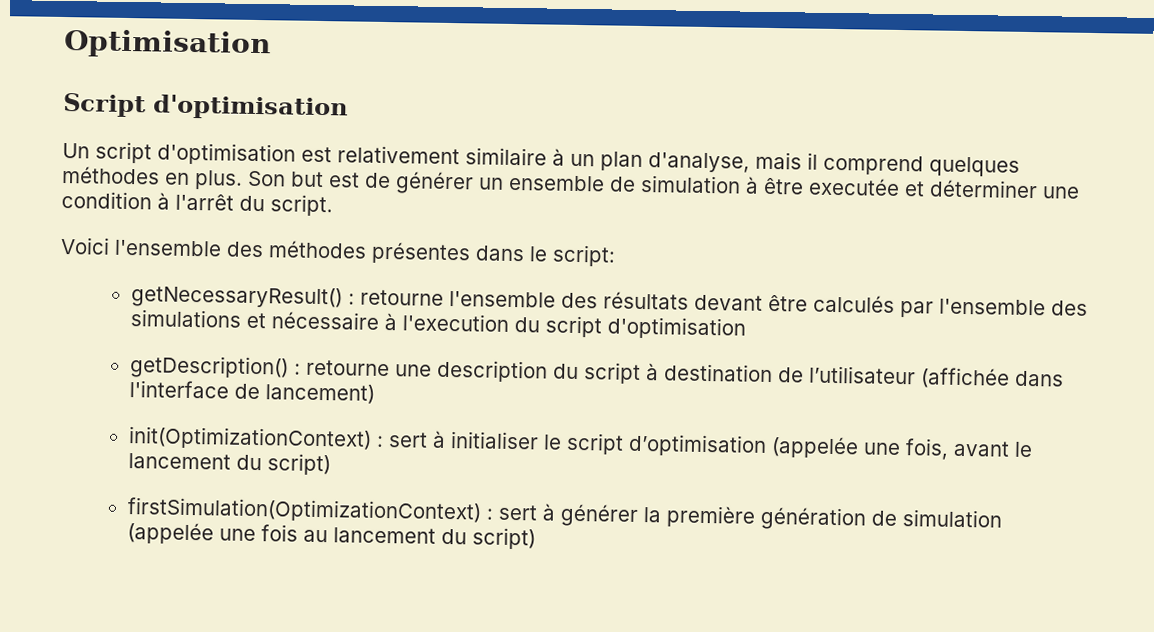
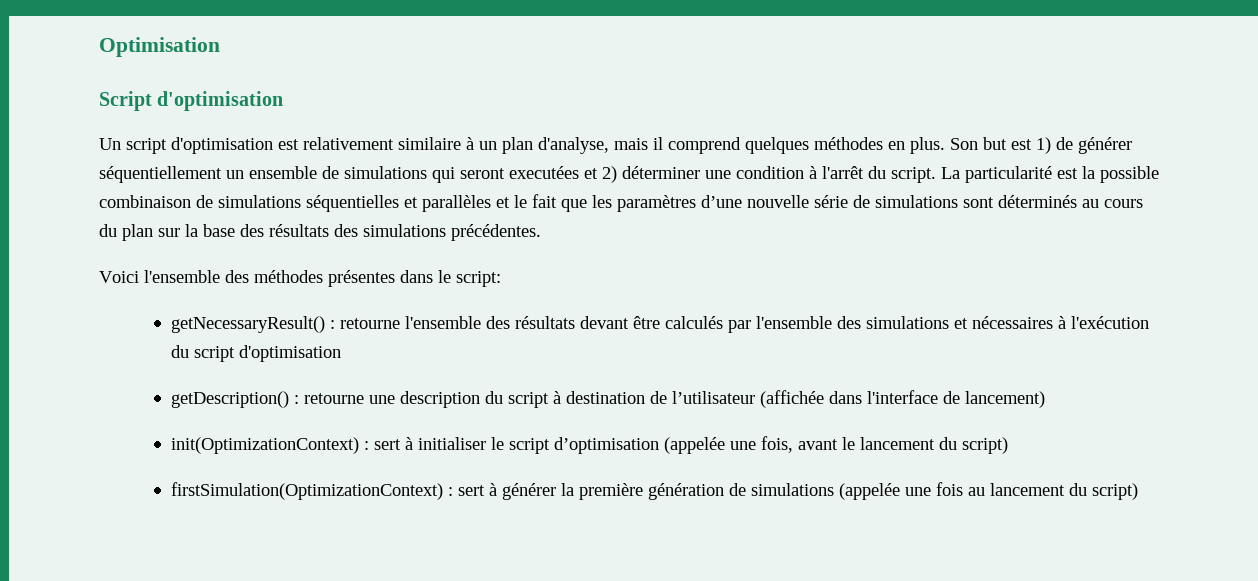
- Son but est de générer un ensemble de simulation à être executée et déterminer une condition à l'arrêt du script.
+ Son but est 1) de générer séquentiellement un ensemble de simulations qui seront executées et 2) déterminer une condition à l'arrêt du script. La particularité est la possible combinaison de simulations séquentielles et parallèles et le fait que les paramètres d’une nouvelle série de simulations sont déterminés au cours du plan sur la base des résultats des simulations précédentes.
- getNecessaryResult() : retourne l'ensemble des résultats devant être calculés par l'ensemble des simulations et nécessaire à l'execution du script d'optimisation
+ getNecessaryResult() : retourne l'ensemble des résultats devant être calculés par l'ensemble des simulations et nécessaires à l'exécution du script d'optimisation
- firstSimulation(OptimizationContext) : sert à générer la première génération de simulation (appelée une fois au lancement du script)
+ firstSimulation(OptimizationContext) : sert à générer la première génération de simulations (appelée une fois au lancement du script)

